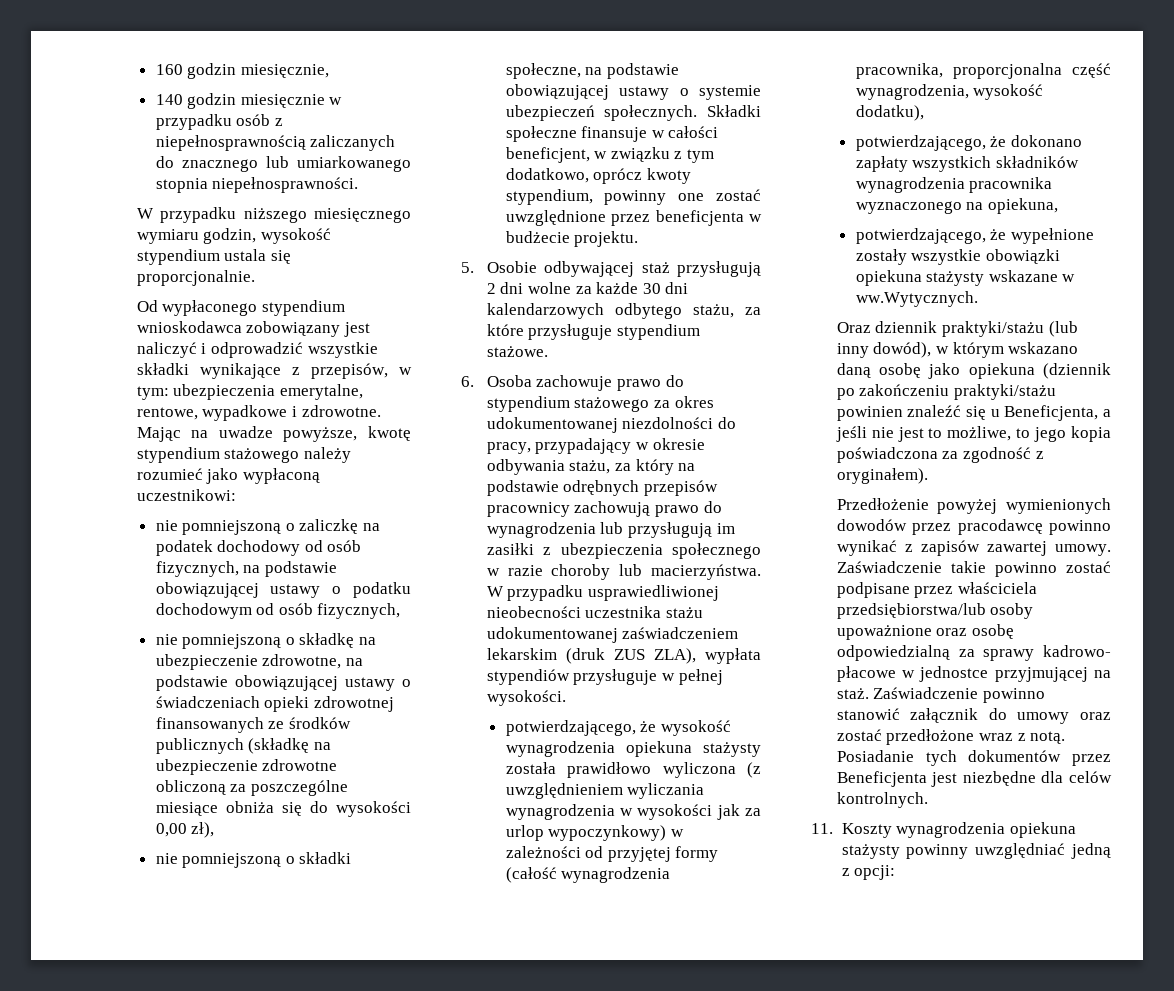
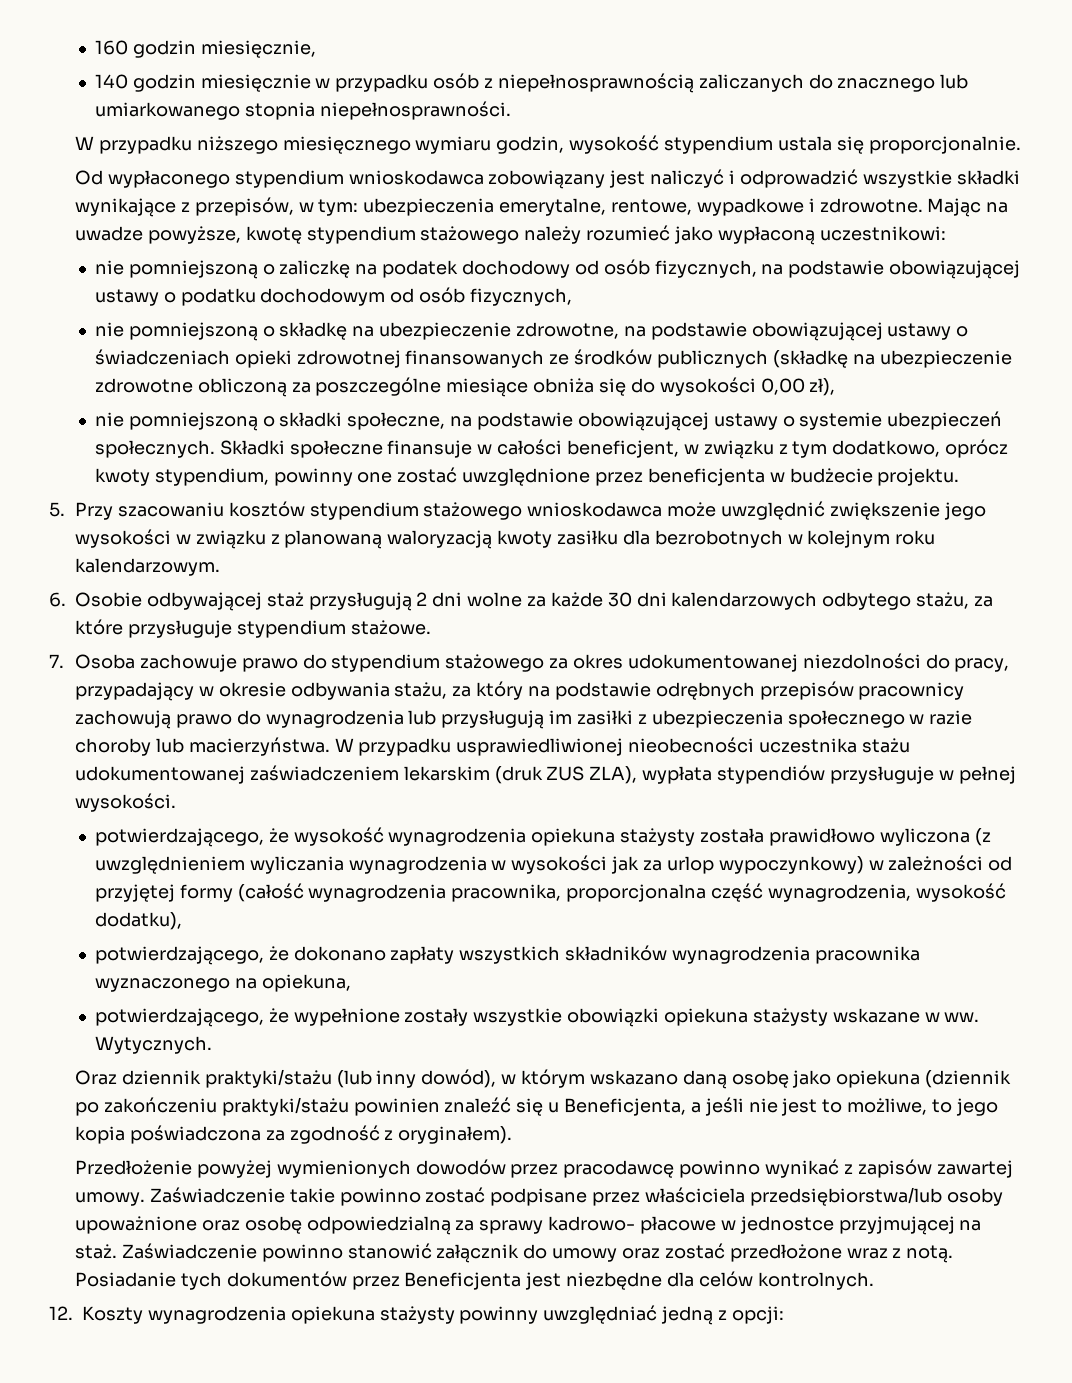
- 5. Osobie odbywającej staż przysługują 2 dni wolne za każde 30 dni kalendarzowych odbytego stażu, za które przysługuje stypendium stażowe.
+ 5. Przy szacowaniu kosztów stypendium stażowego wnioskodawca może uwzględnić zwiększenie jego wysokości w związku z planowaną waloryzacją kwoty zasiłku dla bezrobotnych w kolejnym roku kalendarzowym.
+ 6. Osobie odbywającej staż przysługują 2 dni wolne za każde 30 dni kalendarzowych odbytego stażu, za które przysługuje stypendium stażowe.
- 6. Osoba zachowuje prawo do stypendium stażowego za okres udokumentowanej niezdolności do pracy, przypadający w okresie odbywania stażu, za który na podstawie odrębnych przepisów pracownicy zachowują prawo do wynagrodzenia lub przysługują im zasiłki z ubezpieczenia społecznego w razie choroby lub macierzyństwa.
+ 7. Osoba zachowuje prawo do stypendium stażowego za okres udokumentowanej niezdolności do pracy, przypadający w okresie odbywania stażu, za który na podstawie odrębnych przepisów pracownicy zachowują prawo do wynagrodzenia lub przysługują im zasiłki z ubezpieczenia społecznego w razie choroby lub macierzyństwa.
- potwierdzającego, że wypełnione zostały wszystkie obowiązki opiekuna stażysty wskazane w ww.Wytycznych.
+ potwierdzającego, że wypełnione zostały wszystkie obowiązki opiekuna stażysty wskazane w ww. Wytycznych.
- 11. Koszty wynagrodzenia opiekuna stażysty powinny uwzględniać jedną z opcji:
+ 12. Koszty wynagrodzenia opiekuna stażysty powinny uwzględniać jedną z opcji:

